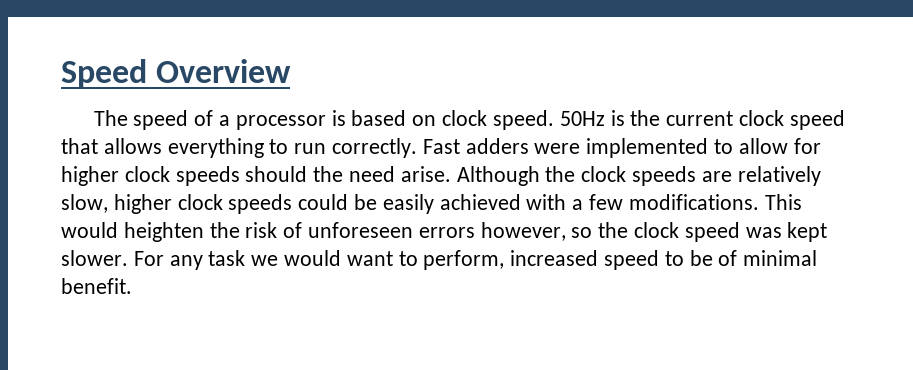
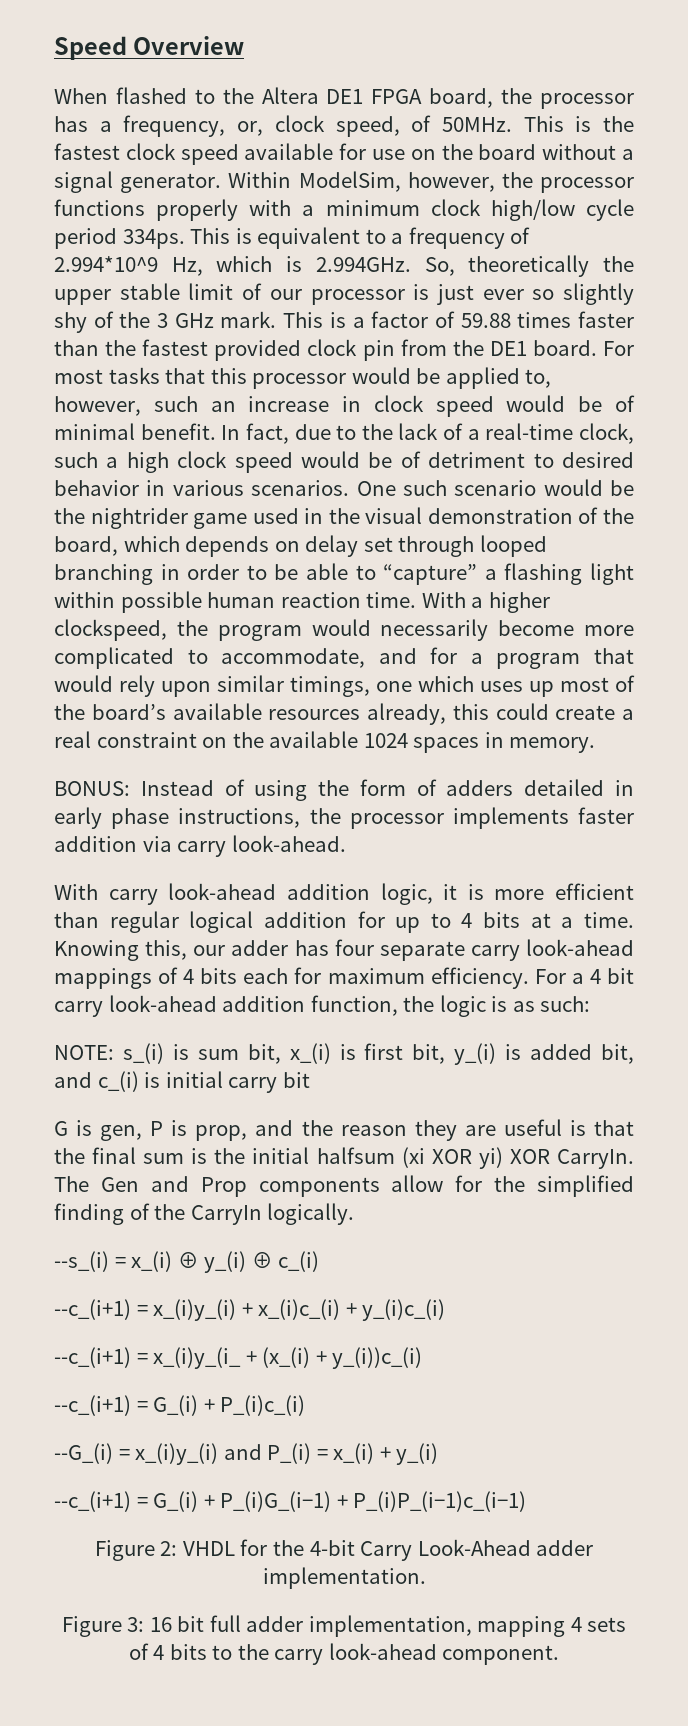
- The speed of a processor is based on clock speed. 50Hz is the current clock speed that allows everything to run correctly. Fast adders were implemented to allow for higher clock speeds should the need arise. Although the clock speeds are relatively slow, higher clock speeds could be easily achieved with a few modifications. This would heighten the risk of unforeseen errors however, so the clock speed was kept slower. For any task we would want to perform, increased speed to be of minimal benefit.
+ When flashed to the Altera DE1 FPGA board, the processor has a frequency, or, clock speed, of 50MHz. This is the fastest clock speed available for use on the board without a signal generator. Within ModelSim, however, the processor functions properly with a minimum clock high/low cycle period 334ps. This is equivalent to a frequency of 2.994*10^9 Hz, which is 2.994GHz. So, theoretically the upper stable limit of our processor is just ever so slightly shy of the 3 GHz mark. This is a factor of 59.88 times faster than the fastest provided clock pin from the DE1 board. For most tasks that this processor would be applied to, however, such an increase in clock speed would be of minimal benefit. In fact, due to the lack of a real-time clock, such a high clock speed would be of detriment to desired behavior in various scenarios. One such scenario would be the nightrider game used in the visual demonstration of the board, which depends on delay set through looped branching in order to be able to “capture” a flashing light within possible human reaction time. With a higher clockspeed, the program would necessarily become more complicated to accommodate, and for a program that would rely upon similar timings, one which uses up most of the board’s available resources already, this could create a real constraint on the available 1024 spaces in memory.
+ BONUS: Instead of using the form of adders detailed in early phase instructions, the processor implements faster addition via carry look-ahead.
+ With carry look-ahead addition logic, it is more efficient than regular logical addition for up to 4 bits at a time. Knowing this, our adder has four separate carry look-ahead mappings of 4 bits each for maximum efficiency. For a 4 bit carry look-ahead addition function, the logic is as such:
+ NOTE: s_(i) is sum bit, x_(i) is first bit, y_(i) is added bit, and c_(i) is initial carry bit
+ G is gen, P is prop, and the reason they are useful is that the final sum is the initial halfsum (xi XOR yi) XOR CarryIn. The Gen and Prop components allow for the simplified finding of the CarryIn logically.
+ --s_(i) = x_(i) ⊕ y_(i) ⊕ c_(i)
+ --c_(i+1) = x_(i)y_(i) + x_(i)c_(i) + y_(i)c_(i)
+ --c_(i+1) = x_(i)y_(i_ + (x_(i) + y_(i))c_(i)
+ --c_(i+1) = G_(i) + P_(i)c_(i)
+ --G_(i) = x_(i)y_(i) and P_(i) = x_(i) + y_(i)
+ --c_(i+1) = G_(i) + P_(i)G_(i−1) + P_(i)P_(i−1)c_(i−1)
+ Figure 2: VHDL for the 4-bit Carry Look-Ahead adder implementation.
+ Figure 3: 16 bit full adder implementation, mapping 4 sets of 4 bits to the carry look-ahead component.

